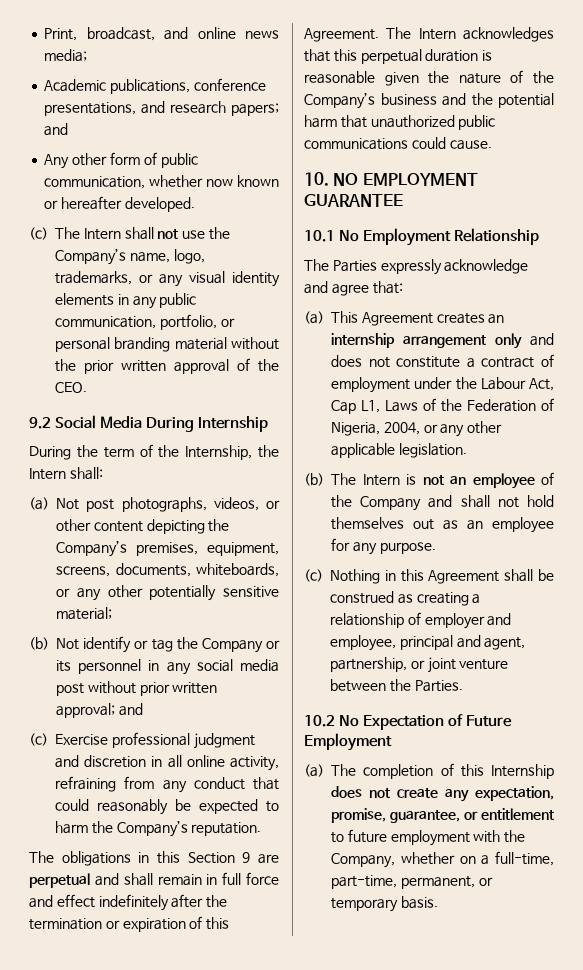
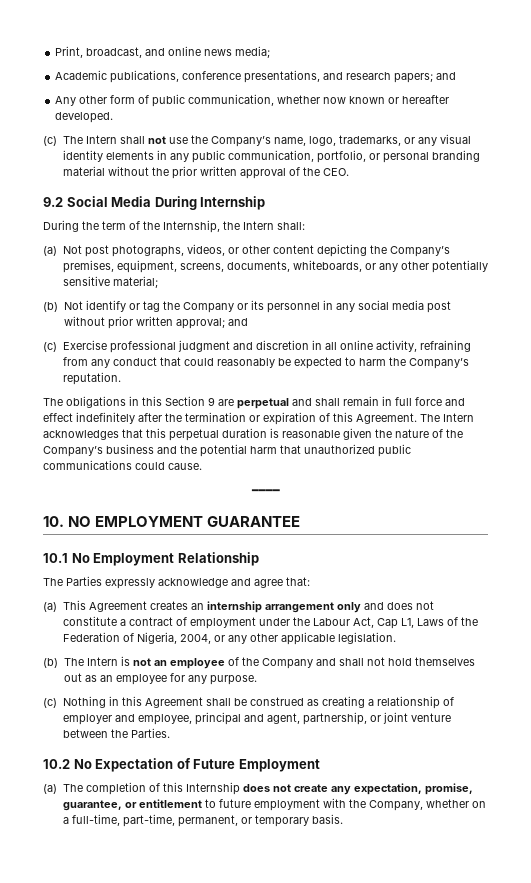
+ ━━━━

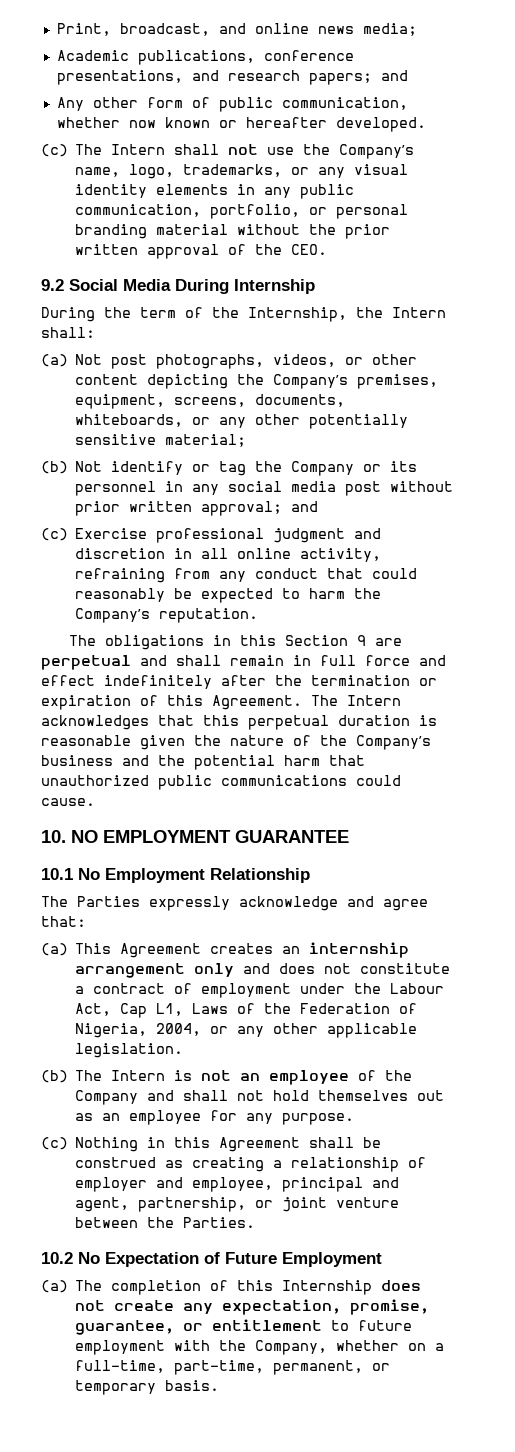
- ━━━━

